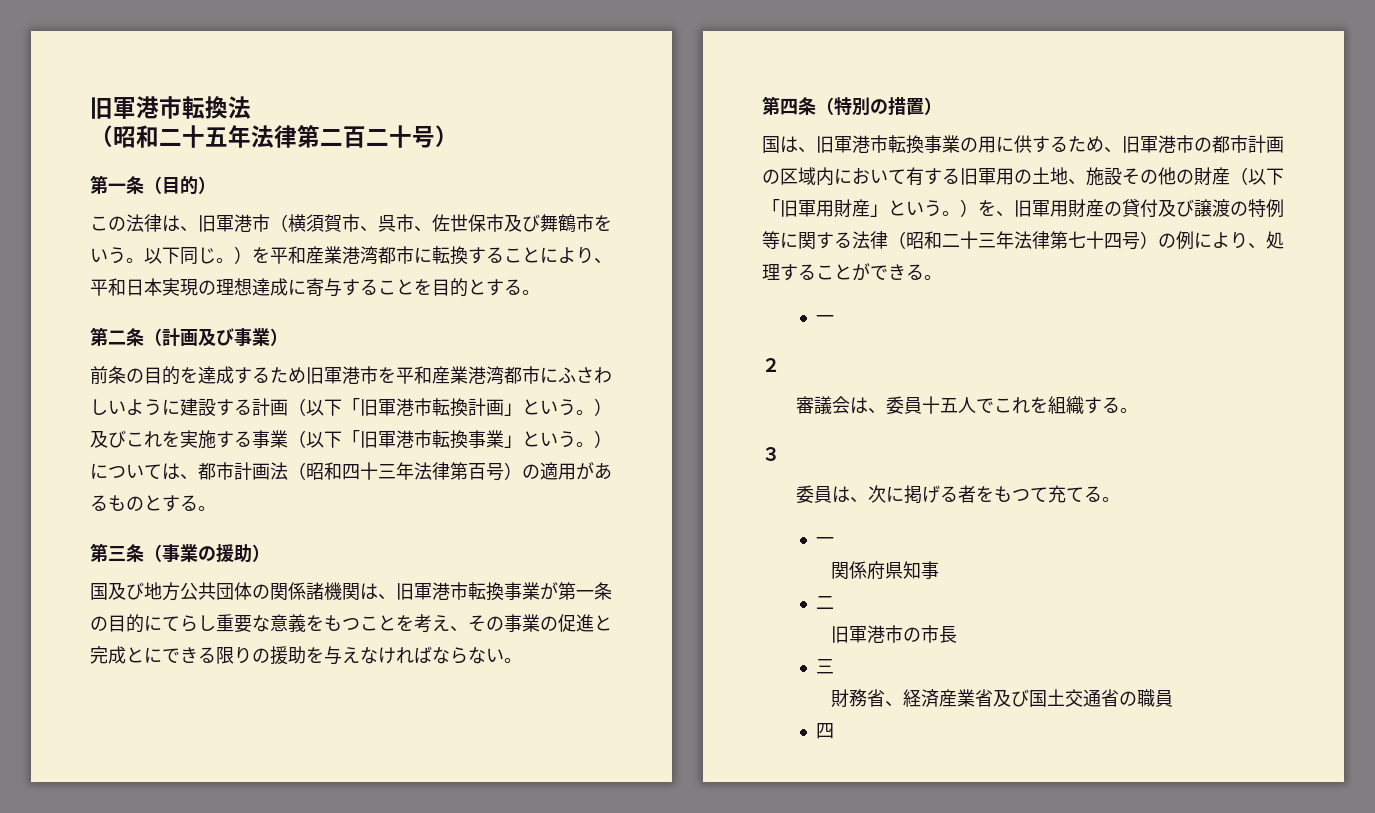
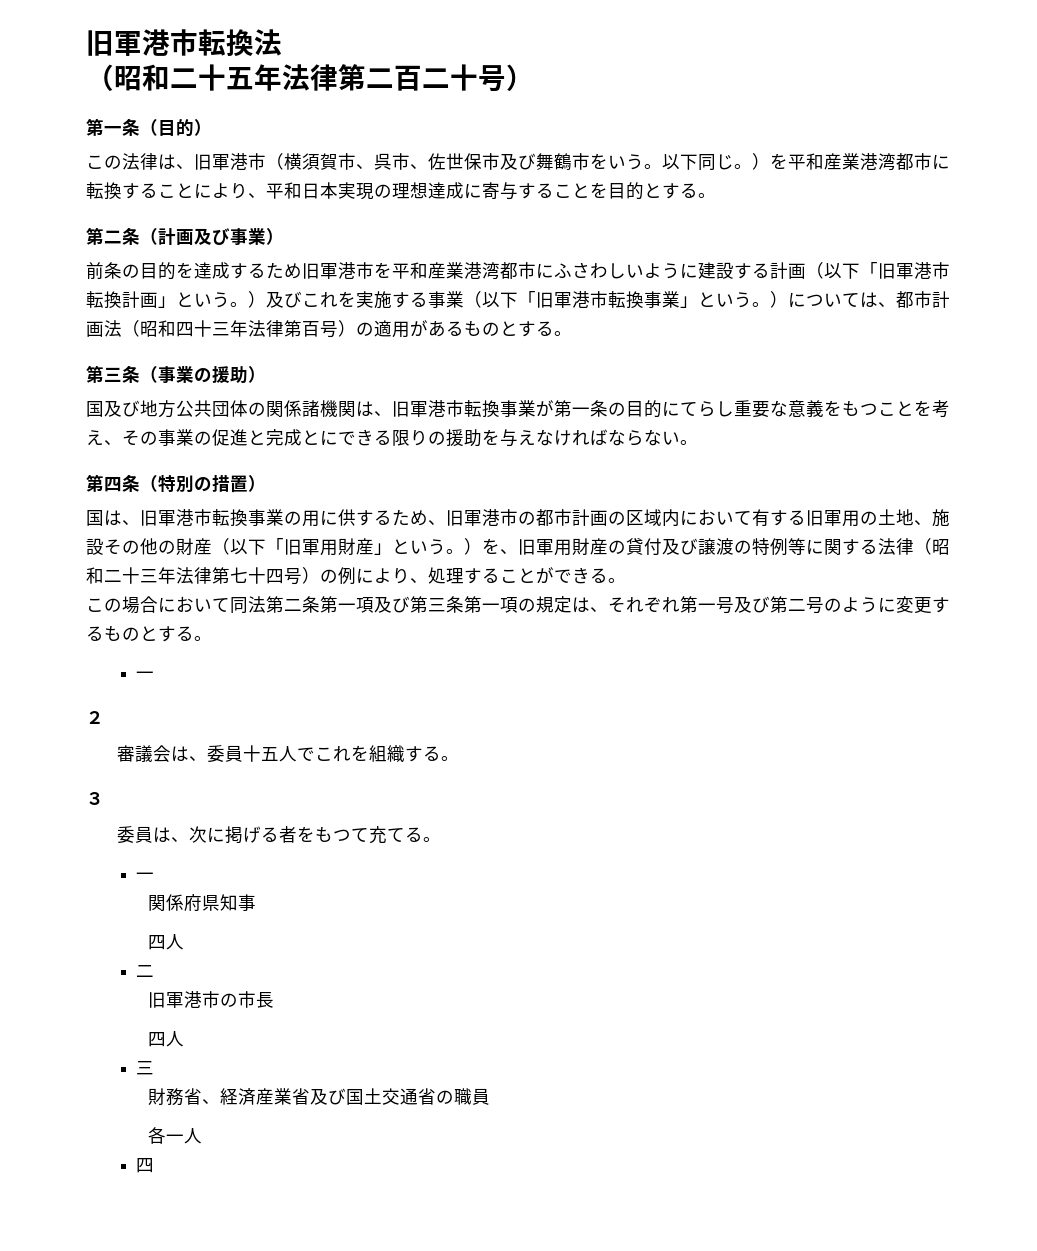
+ この場合において同法第二条第一項及び第三条第一項の規定は、それぞれ第一号及び第二号のように変更するものとする。
  関係府県知事
+ 四人
  旧軍港市の市長
+ 四人
+ 各一人

